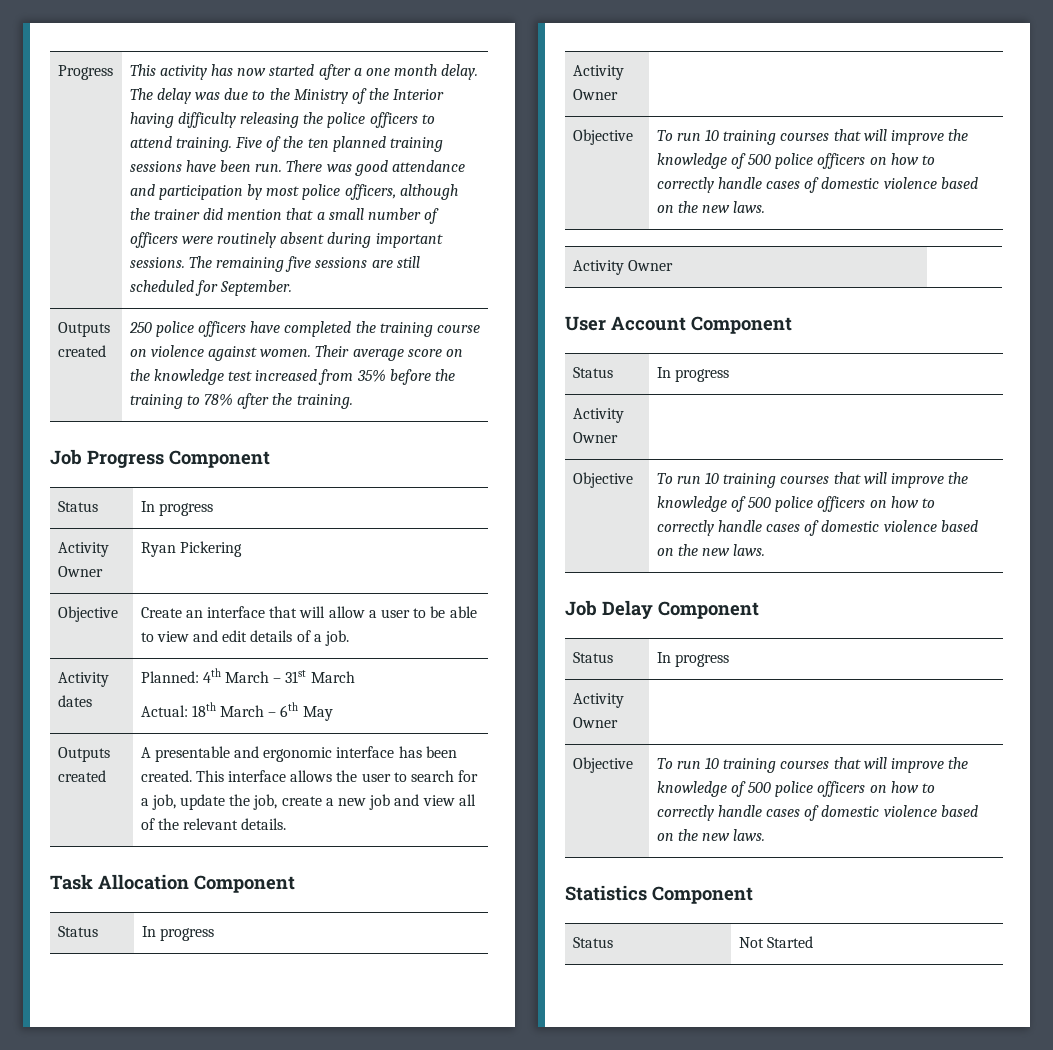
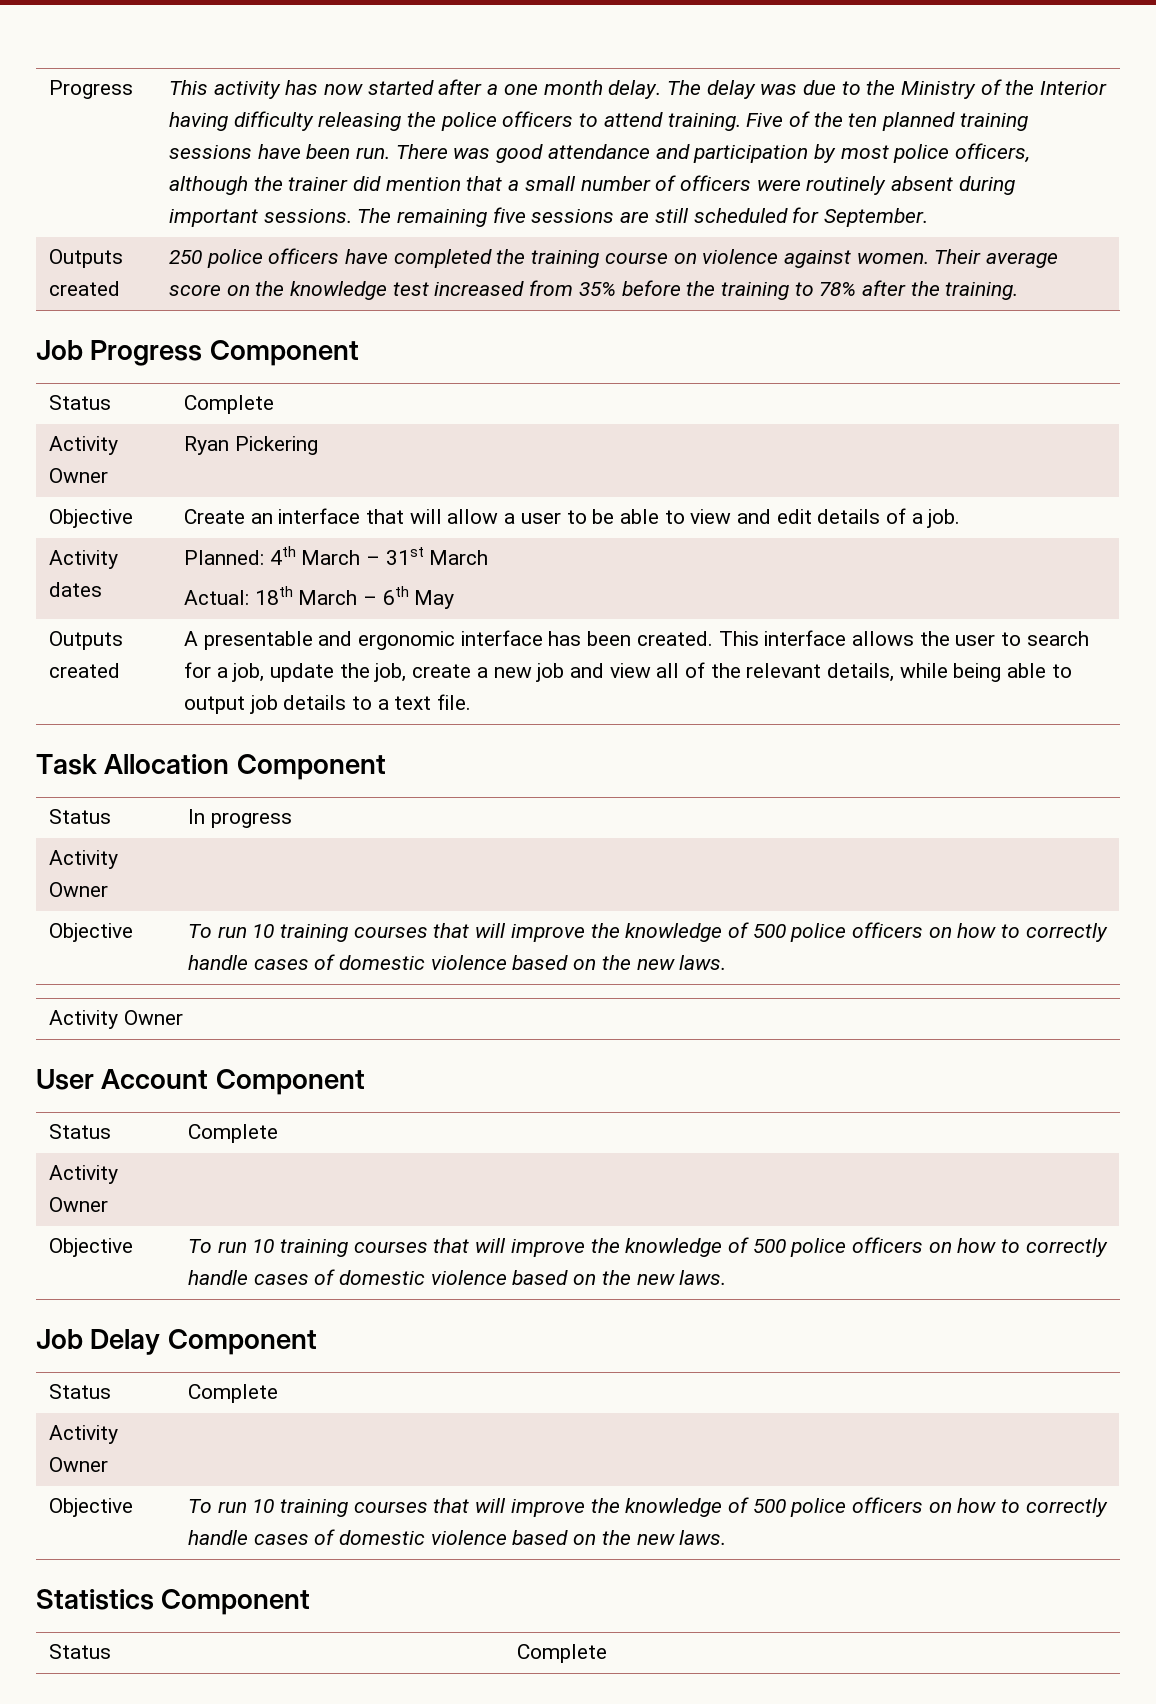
  Job Progress Component
- Status | In progress
+ Status | Complete
- This interface allows the user to search for a job, update the job, create a new job and view all of the relevant details.
+ This interface allows the user to search for a job, update the job, create a new job and view all of the relevant details, while being able to output job details to a text file.
  User Account Component
- Status | In progress
+ Status | Complete
  Job Delay Component
- Status | In progress
+ Status | Complete
  Statistics Component
- Status | Not Started
+ Status | Complete

